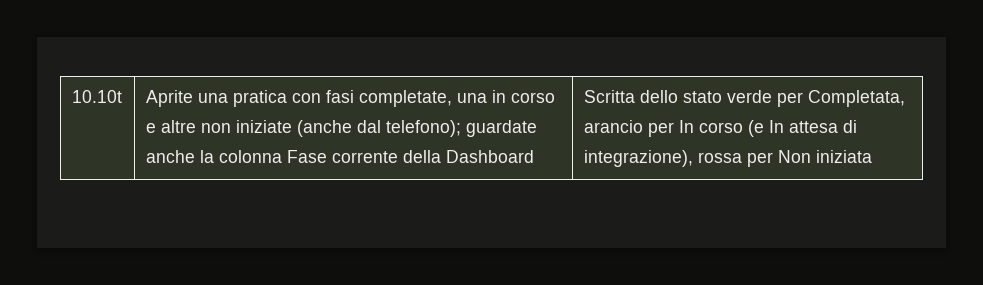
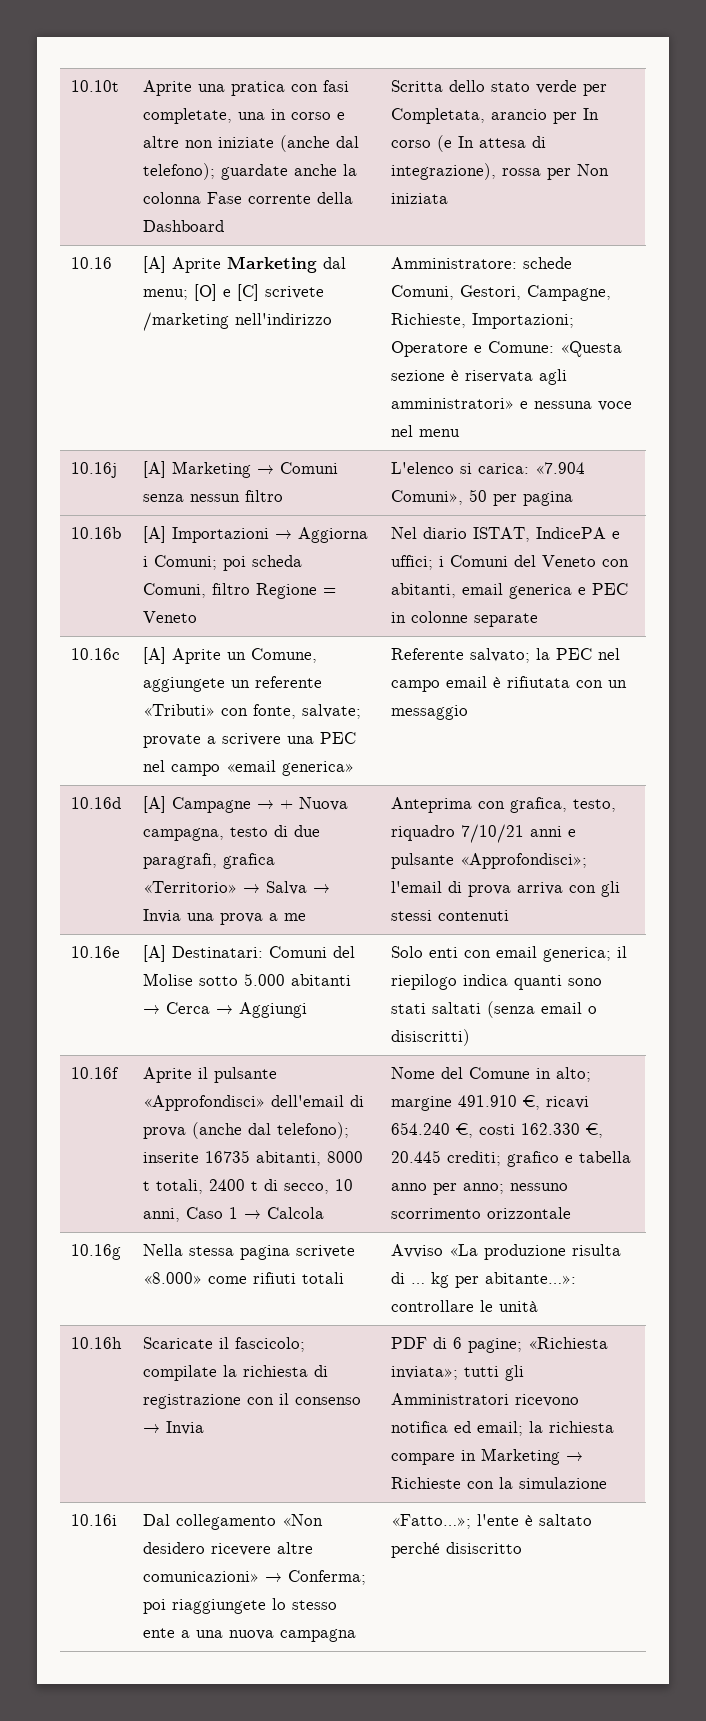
+ 10.16 | [A] Aprite Marketing dal menu; [O] e [C] scrivete /marketing nell'indirizzo | Amministratore: schede Comuni, Gestori, Campagne, Richieste, Importazioni; Operatore e Comune: «Questa sezione è riservata agli amministratori» e nessuna voce nel menu
+ 10.16j | [A] Marketing → Comuni senza nessun filtro | L'elenco si carica: «7.904 Comuni», 50 per pagina
+ 10.16b | [A] Importazioni → Aggiorna i Comuni; poi scheda Comuni, filtro Regione = Veneto | Nel diario ISTAT, IndicePA e uffici; i Comuni del Veneto con abitanti, email generica e PEC in colonne separate
+ 10.16c | [A] Aprite un Comune, aggiungete un referente «Tributi» con fonte, salvate; provate a scrivere una PEC nel campo «email generica» | Referente salvato; la PEC nel campo email è rifiutata con un messaggio
+ 10.16d | [A] Campagne → + Nuova campagna, testo di due paragrafi, grafica «Territorio» → Salva → Invia una prova a me | Anteprima con grafica, testo, riquadro 7/10/21 anni e pulsante «Approfondisci»; l'email di prova arriva con gli stessi contenuti
+ 10.16e | [A] Destinatari: Comuni del Molise sotto 5.000 abitanti → Cerca → Aggiungi | Solo enti con email generica; il riepilogo indica quanti sono stati saltati (senza email o disiscritti)
+ 10.16f | Aprite il pulsante «Approfondisci» dell'email di prova (anche dal telefono); inserite 16735 abitanti, 8000 t totali, 2400 t di secco, 10 anni, Caso 1 → Calcola | Nome del Comune in alto; margine 491.910 €, ricavi 654.240 €, costi 162.330 €, 20.445 crediti; grafico e tabella anno per anno; nessuno scorrimento orizzontale
+ 10.16g | Nella stessa pagina scrivete «8.000» come rifiuti totali | Avviso «La produzione risulta di … kg per abitante…»: controllare le unità
+ 10.16h | Scaricate il fascicolo; compilate la richiesta di registrazione con il consenso → Invia | PDF di 6 pagine; «Richiesta inviata»; tutti gli Amministratori ricevono notifica ed email; la richiesta compare in Marketing → Richieste con la simulazione
+ 10.16i | Dal collegamento «Non desidero ricevere altre comunicazioni» → Conferma; poi riaggiungete lo stesso ente a una nuova campagna | «Fatto…»; l'ente è saltato perché disiscritto

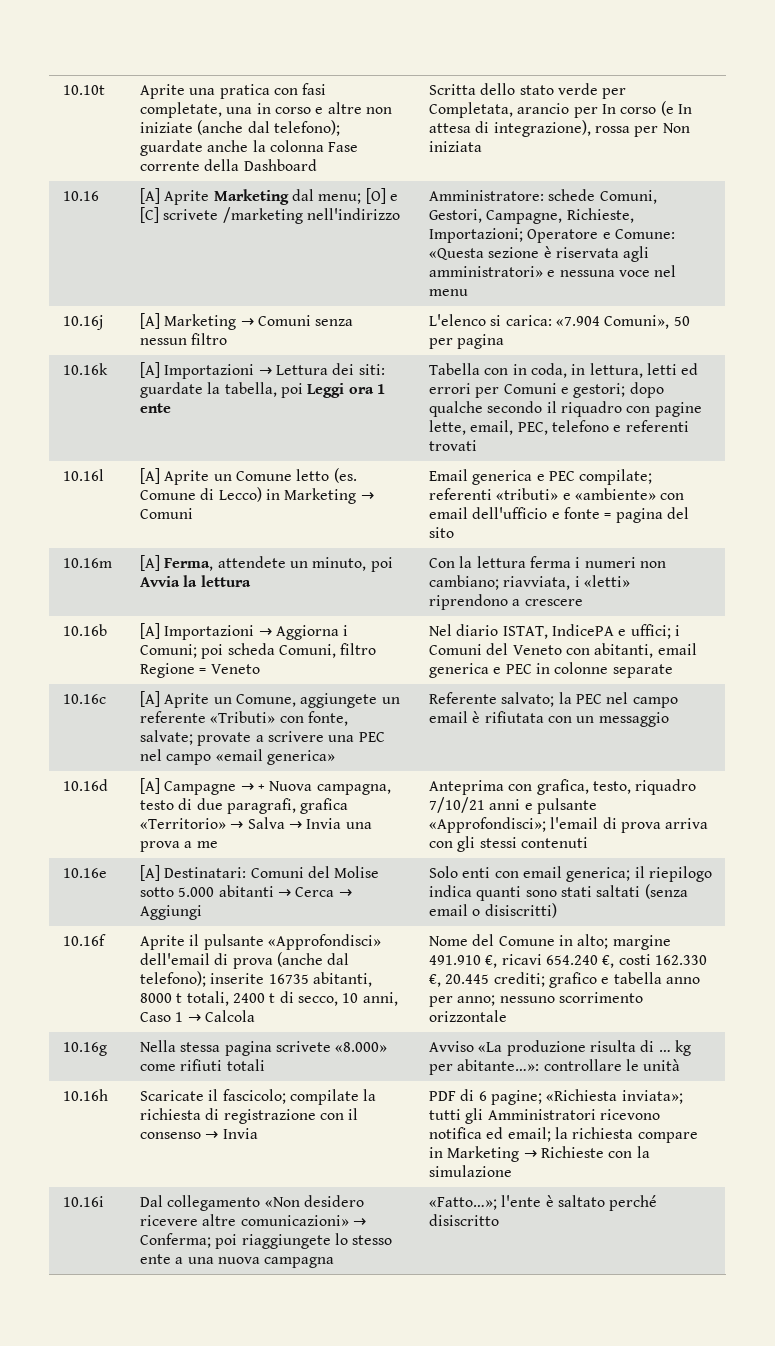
+ 10.16k | [A] Importazioni → Lettura dei siti: guardate la tabella, poi Leggi ora 1 ente | Tabella con in coda, in lettura, letti ed errori per Comuni e gestori; dopo qualche secondo il riquadro con pagine lette, email, PEC, telefono e referenti trovati
+ 10.16l | [A] Aprite un Comune letto (es. Comune di Lecco) in Marketing → Comuni | Email generica e PEC compilate; referenti «tributi» e «ambiente» con email dell'ufficio e fonte = pagina del sito
+ 10.16m | [A] Ferma, attendete un minuto, poi Avvia la lettura | Con la lettura ferma i numeri non cambiano; riavviata, i «letti» riprendono a crescere

